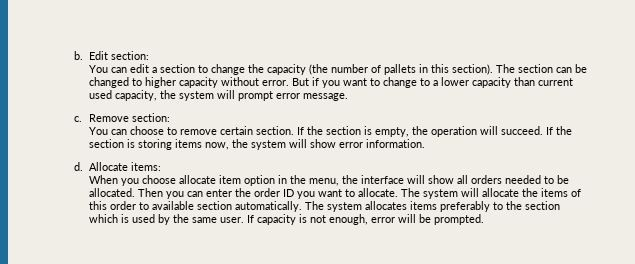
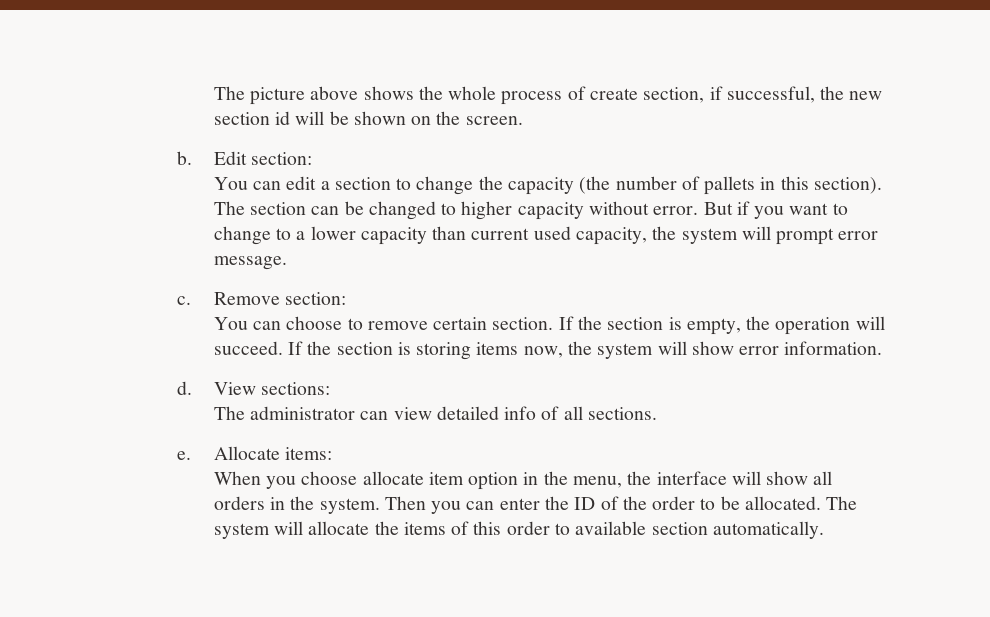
+ The picture above shows the whole process of create section, if successful, the new section id will be shown on the screen.
+ View sections:
+ The administrator can view detailed info of all sections.
+ e.
- When you choose allocate item option in the menu, the interface will show all orders needed to be allocated.
+ When you choose allocate item option in the menu, the interface will show all orders in the system.
- Then you can enter the order ID you want to allocate.
+ Then you can enter the ID of the order to be allocated.
- The system allocates items preferably to the section which is used by the same user. If capacity is not enough, error will be prompted.

